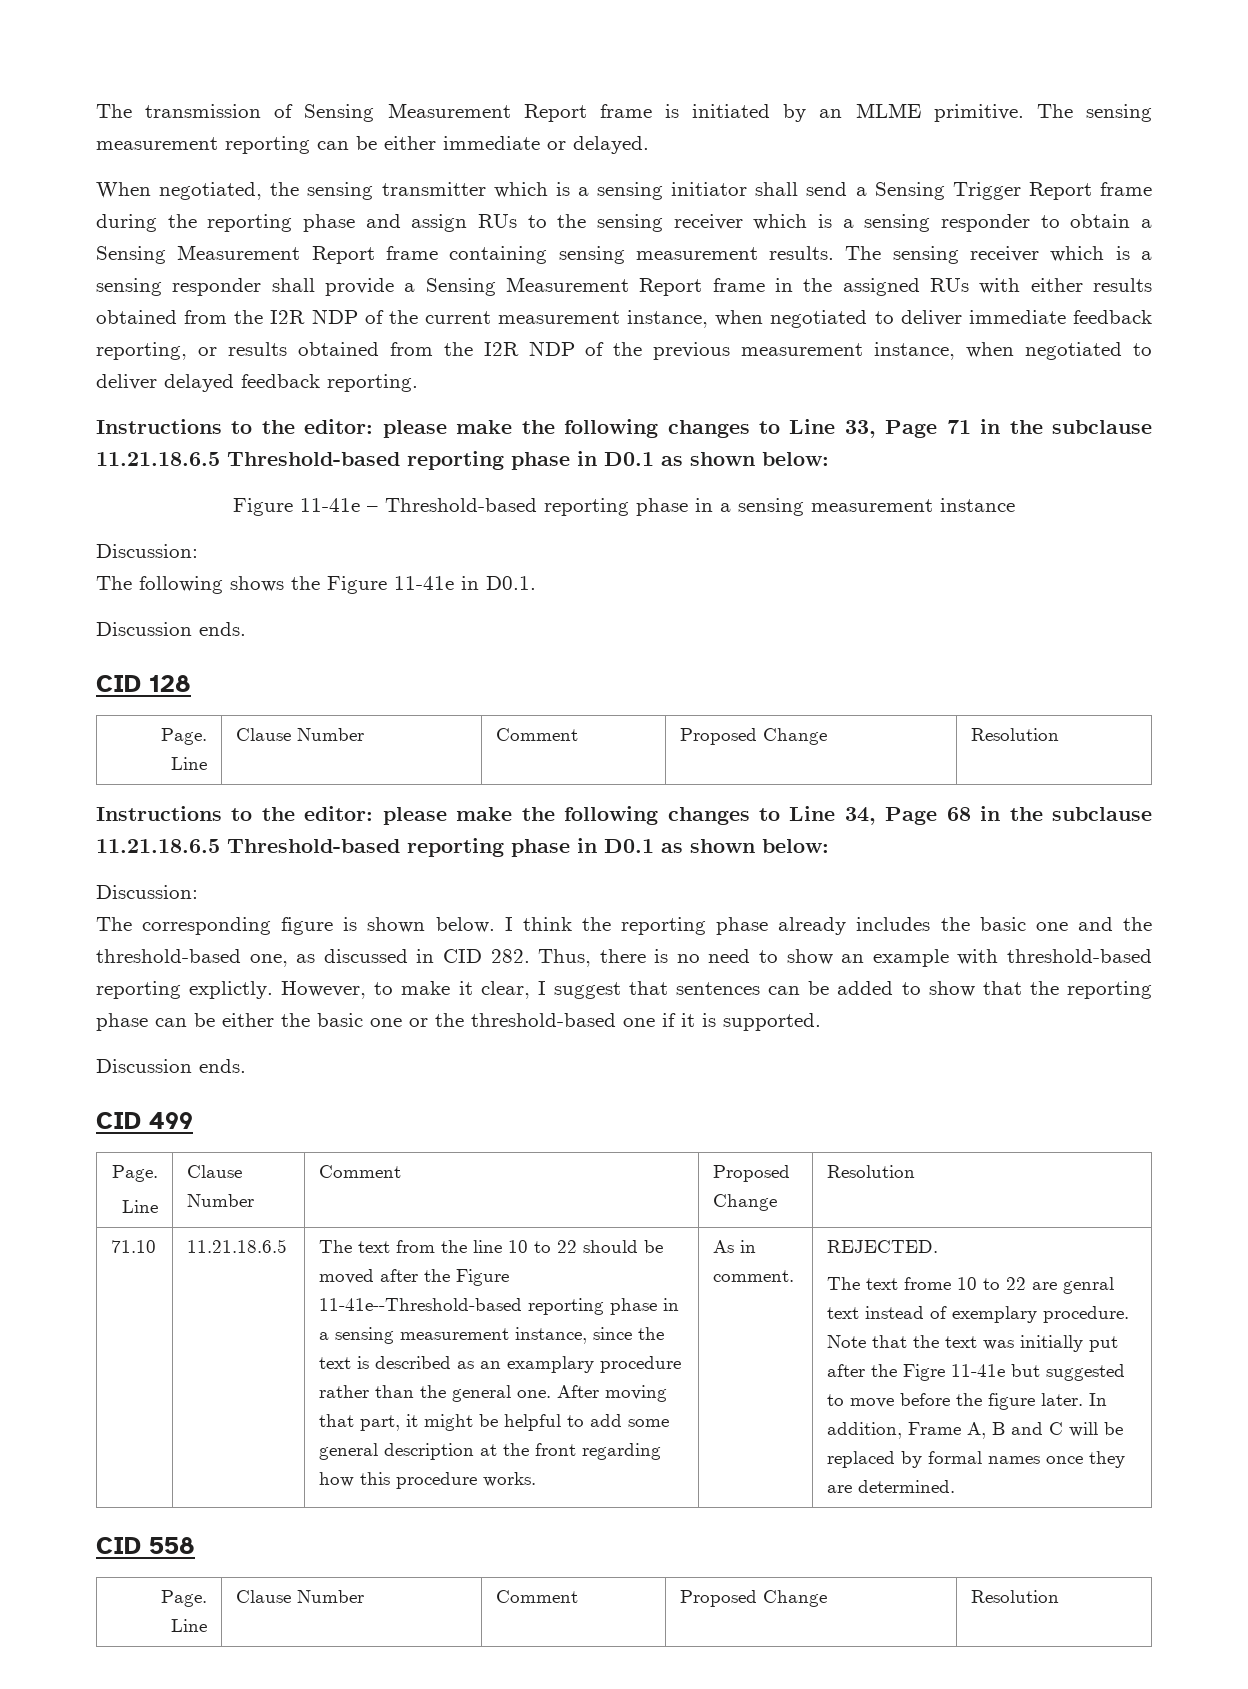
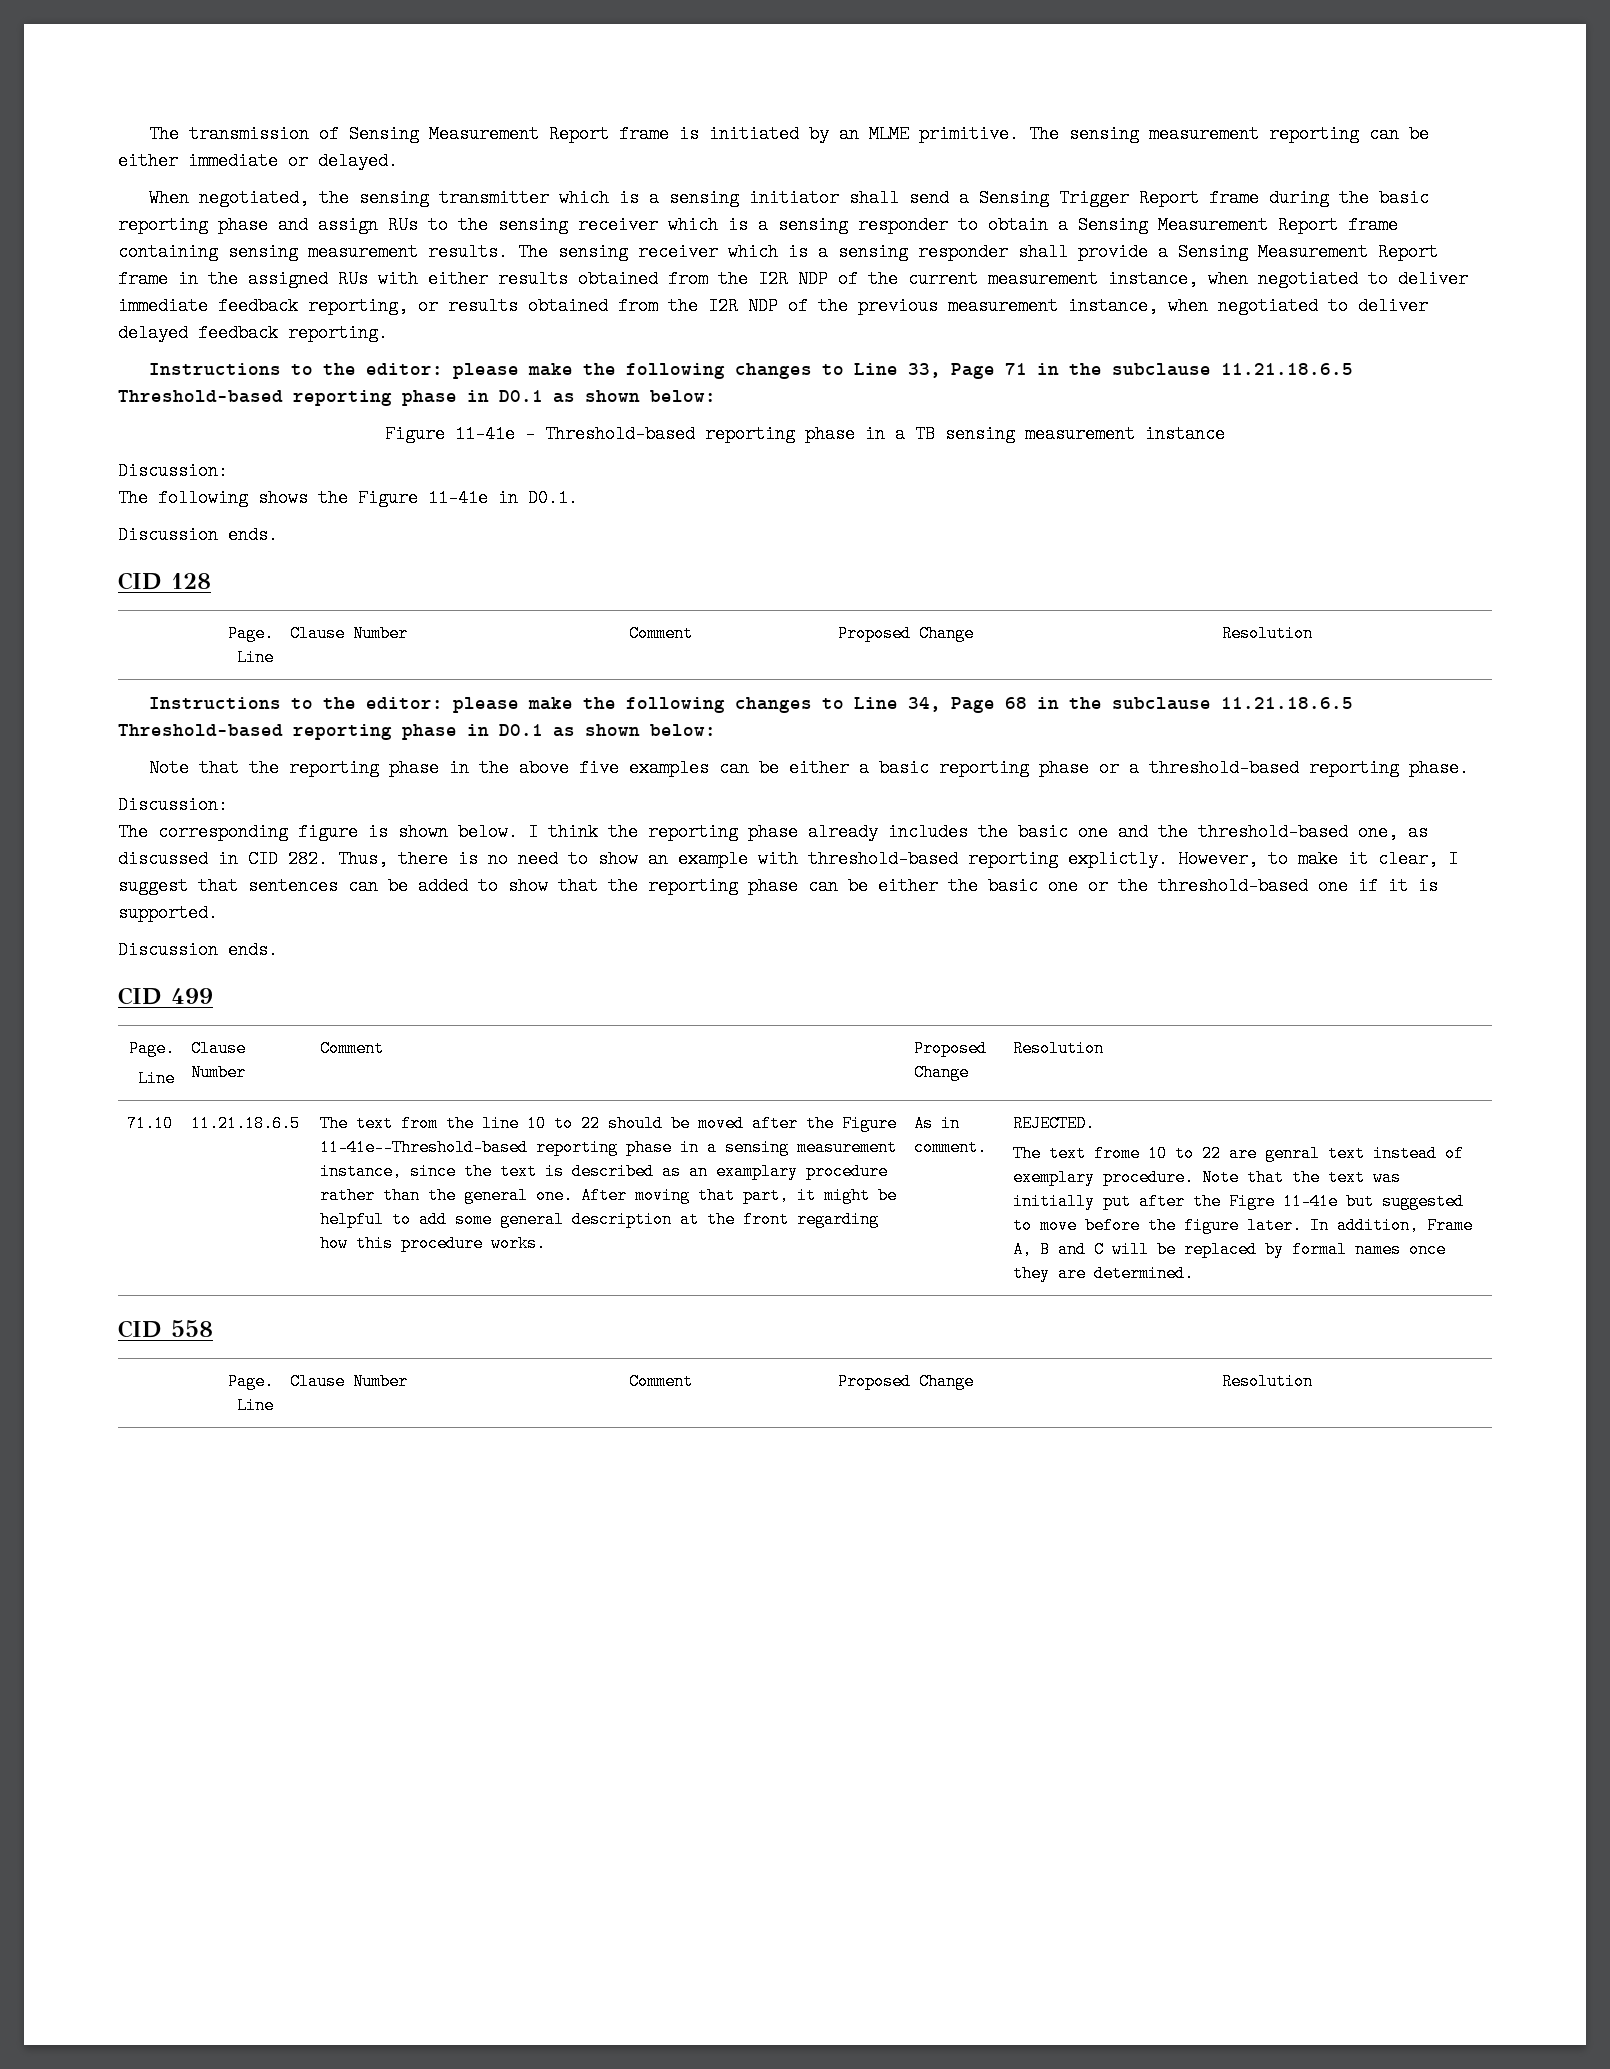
- When negotiated, the sensing transmitter which is a sensing initiator shall send a Sensing Trigger Report frame during the reporting phase and assign RUs to the sensing receiver which is a sensing responder to obtain a Sensing Measurement Report frame containing sensing measurement results.
+ When negotiated, the sensing transmitter which is a sensing initiator shall send a Sensing Trigger Report frame during the basic reporting phase and assign RUs to the sensing receiver which is a sensing responder to obtain a Sensing Measurement Report frame containing sensing measurement results.
- Figure 11-41e – Threshold-based reporting phase in a sensing measurement instance
+ Figure 11-41e – Threshold-based reporting phase in a TB sensing measurement instance
+ Note that the reporting phase in the above five examples can be either a basic reporting phase or a threshold-based reporting phase.

